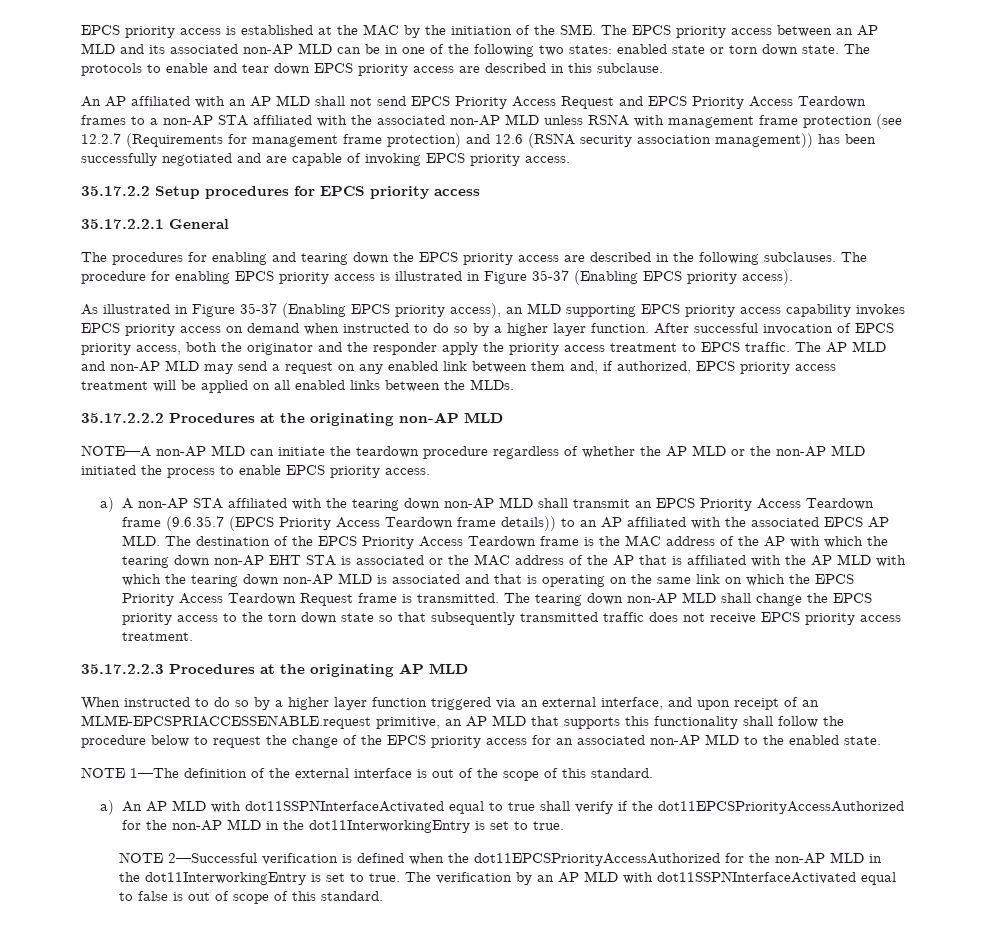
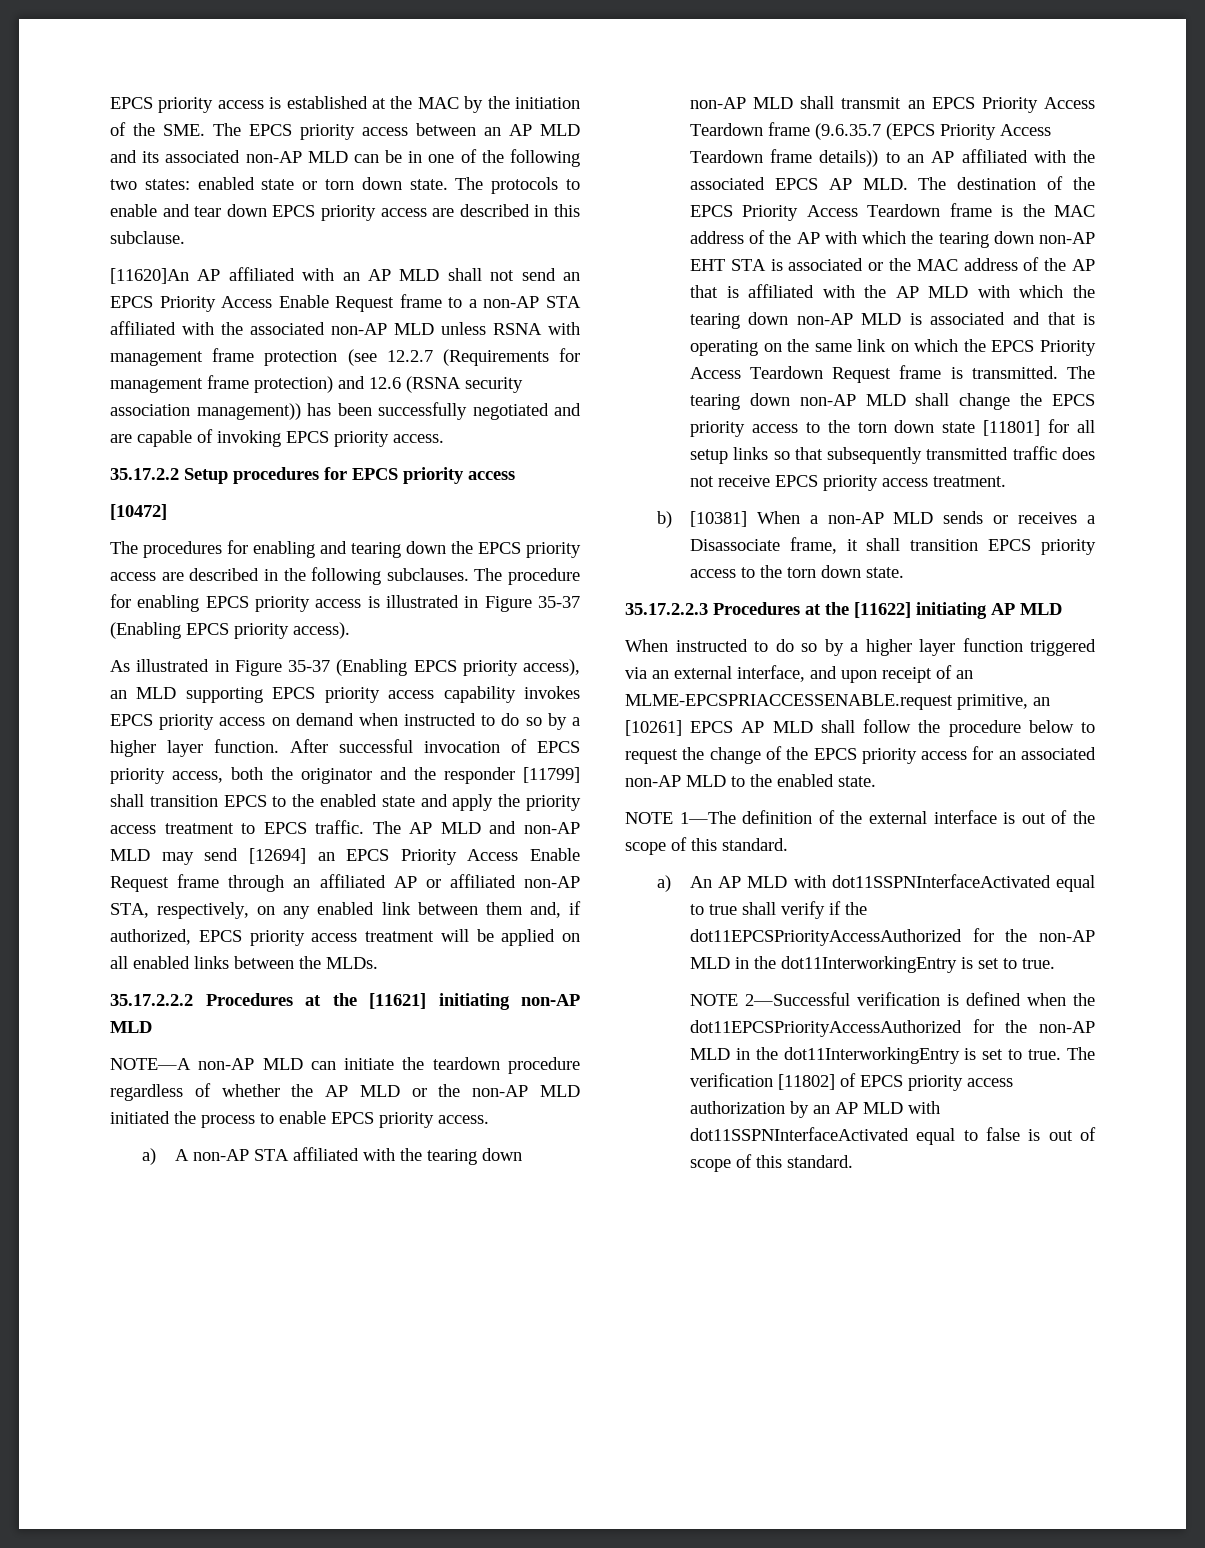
- An AP affiliated with an AP MLD shall not send EPCS Priority Access Request and EPCS Priority Access Teardown frames to a non-AP STA affiliated with the associated non-AP MLD unless RSNA with management frame protection (see 12.2.7 (Requirements for management frame protection) and 12.6 (RSNA security association management)) has been successfully negotiated and are capable of invoking EPCS priority access.
+ [11620]An AP affiliated with an AP MLD shall not send an EPCS Priority Access Enable Request frame to a non-AP STA affiliated with the associated non-AP MLD unless RSNA with management frame protection (see 12.2.7 (Requirements for management frame protection) and 12.6 (RSNA security association management)) has been successfully negotiated and are capable of invoking EPCS priority access.
- 35.17.2.2.1 General
+ [10472]
- After successful invocation of EPCS priority access, both the originator and the responder apply the priority access treatment to EPCS traffic.
+ After successful invocation of EPCS priority access, both the originator and the responder [11799] shall transition EPCS to the enabled state and apply the priority access treatment to EPCS traffic.
- The AP MLD and non-AP MLD may send a request on any enabled link between them and, if authorized, EPCS priority access treatment will be applied on all enabled links between the MLDs.
+ The AP MLD and non-AP MLD may send [12694] an EPCS Priority Access Enable Request frame through an affiliated AP or affiliated non-AP STA, respectively, on any enabled link between them and, if authorized, EPCS priority access treatment will be applied on all enabled links between the MLDs.
- 35.17.2.2.2 Procedures at the originating non-AP MLD
+ 35.17.2.2.2 Procedures at the [11621] initiating non-AP MLD
- The tearing down non-AP MLD shall change the EPCS priority access to the torn down state so that subsequently transmitted traffic does not receive EPCS priority access treatment.
+ The tearing down non-AP MLD shall change the EPCS priority access to the torn down state [11801] for all setup links so that subsequently transmitted traffic does not receive EPCS priority access treatment.
+ b) [10381] When a non-AP MLD sends or receives a Disassociate frame, it shall transition EPCS priority access to the torn down state.
- 35.17.2.2.3 Procedures at the originating AP MLD
+ 35.17.2.2.3 Procedures at the [11622] initiating AP MLD
- When instructed to do so by a higher layer function triggered via an external interface, and upon receipt of an MLME-EPCSPRIACCESSENABLE.request primitive, an AP MLD that supports this functionality shall follow the procedure below to request the change of the EPCS priority access for an associated non-AP MLD to the enabled state.
+ When instructed to do so by a higher layer function triggered via an external interface, and upon receipt of an MLME-EPCSPRIACCESSENABLE.request primitive, an [10261] EPCS AP MLD shall follow the procedure below to request the change of the EPCS priority access for an associated non-AP MLD to the enabled state.
- The verification by an AP MLD with dot11SSPNInterfaceActivated equal to false is out of scope of this standard.
+ The verification [11802] of EPCS priority access authorization by an AP MLD with dot11SSPNInterfaceActivated equal to false is out of scope of this standard.

